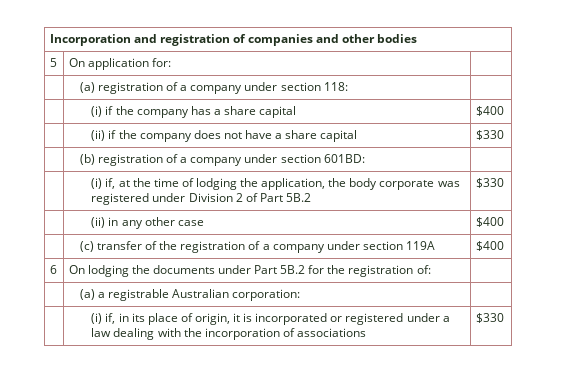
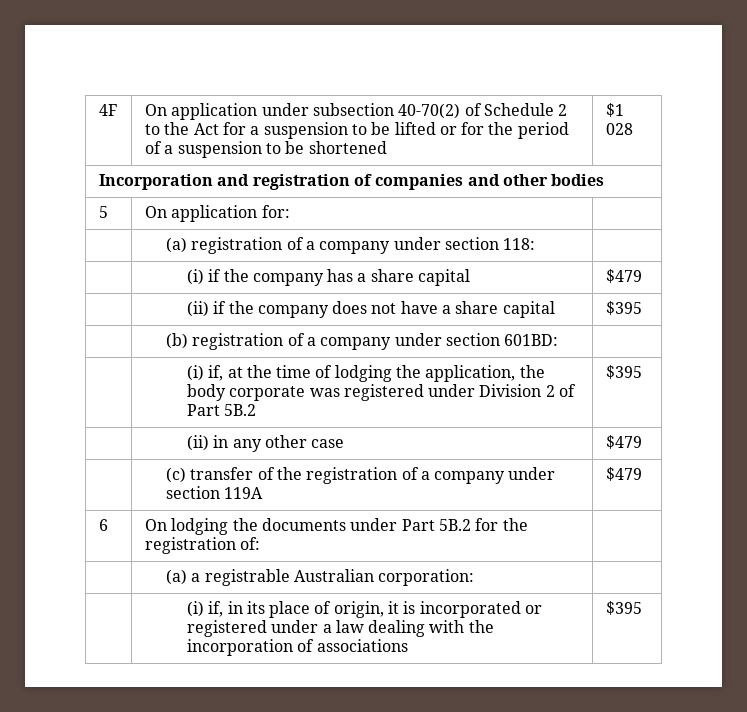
+ 4F | On application under subsection 40-70(2) of Schedule 2 to the Act for a suspension to be lifted or for the period of a suspension to be shortened | $1 028
- | (i) if the company has a share capital | $400
+ | (i) if the company has a share capital | $479
- | (ii) if the company does not have a share capital | $330
+ | (ii) if the company does not have a share capital | $395
- | (i) if, at the time of lodging the application, the body corporate was registered under Division 2 of Part 5B.2 | $330
+ | (i) if, at the time of lodging the application, the body corporate was registered under Division 2 of Part 5B.2 | $395
- | (ii) in any other case | $400
+ | (ii) in any other case | $479
- | (c) transfer of the registration of a company under section 119A | $400
+ | (c) transfer of the registration of a company under section 119A | $479
- | (i) if, in its place of origin, it is incorporated or registered under a law dealing with the incorporation of associations | $330
+ | (i) if, in its place of origin, it is incorporated or registered under a law dealing with the incorporation of associations | $395

